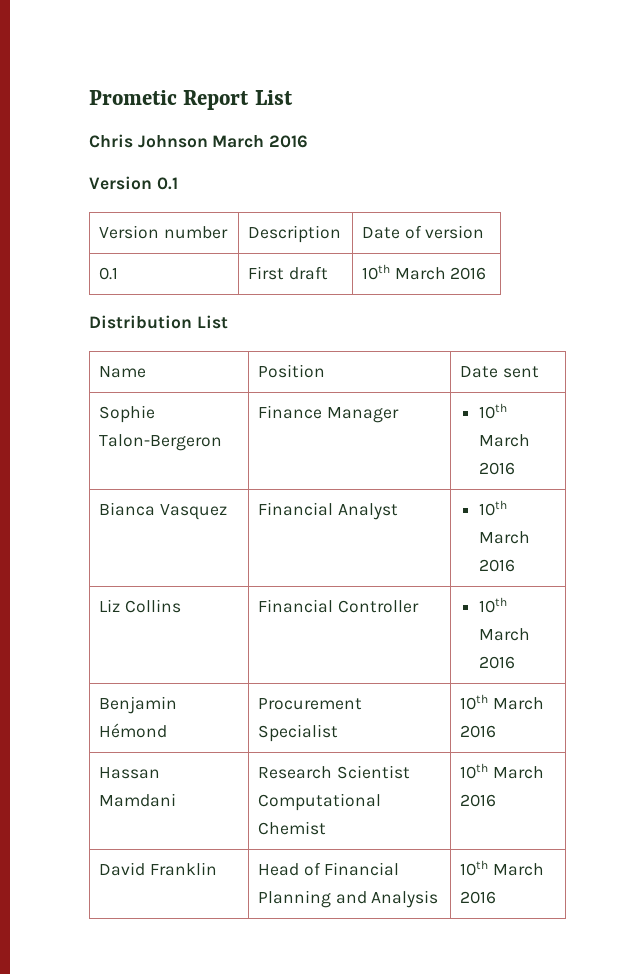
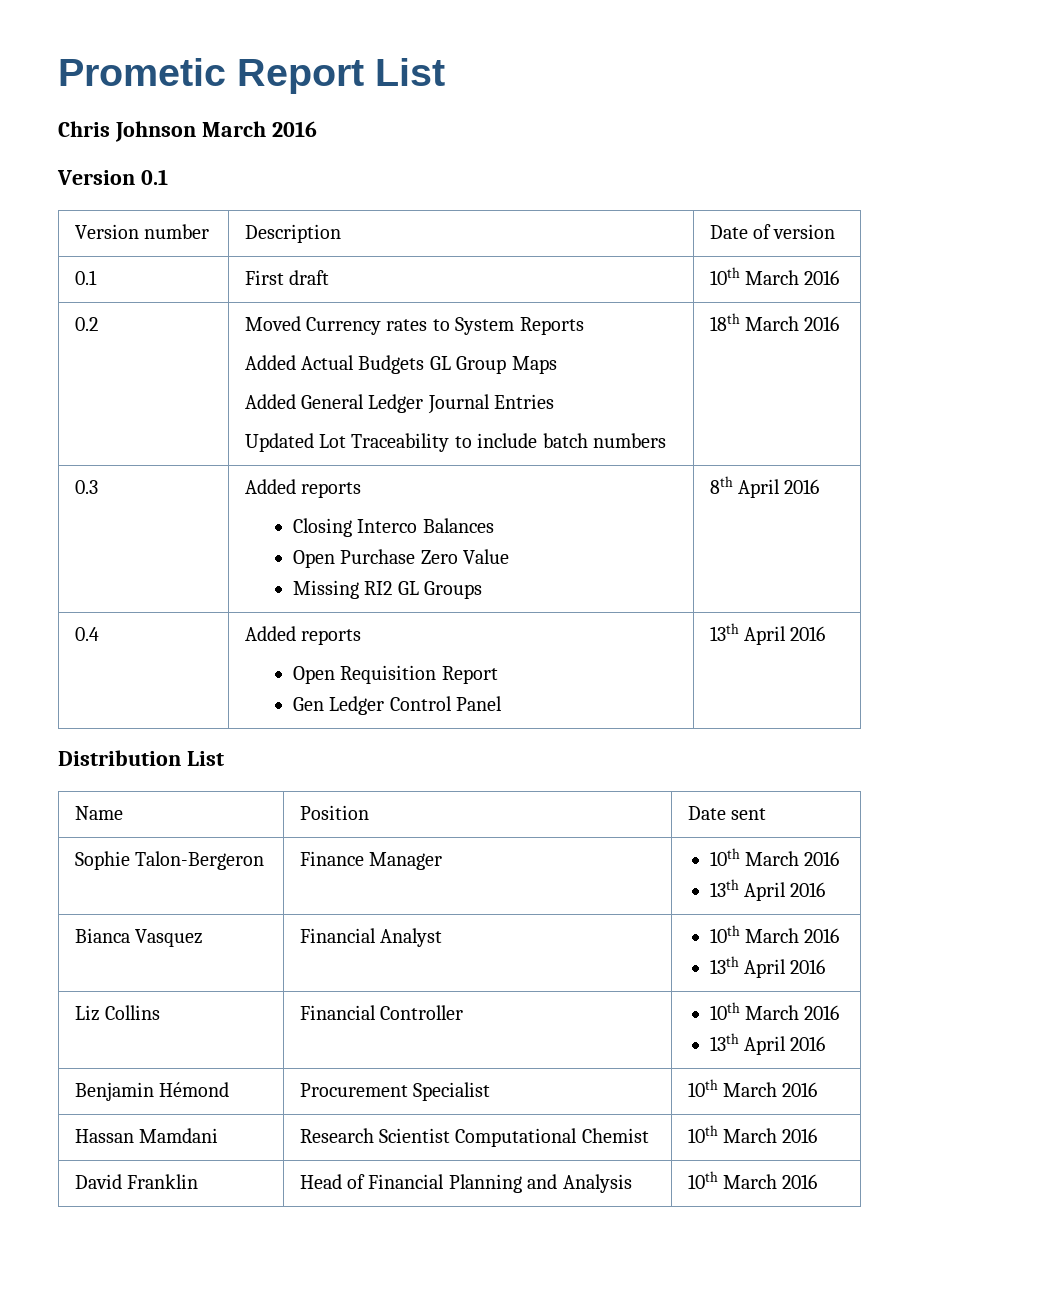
+ 0.2 | Moved Currency rates to System Reports
+ Added Actual Budgets GL Group Maps
+ Added General Ledger Journal Entries
+ Updated Lot Traceability to include batch numbers | 18th March 2016
+ 0.3 | Added reports
+ Closing Interco Balances
+ Open Purchase Zero Value
+ Missing RI2 GL Groups | 8th April 2016
+ 0.4 | Added reports
+ Open Requisition Report
+ Gen Ledger Control Panel | 13th April 2016
  Sophie Talon-Bergeron | Finance Manager | 10th March 2016
+ 13th April 2016
  Bianca Vasquez | Financial Analyst | 10th March 2016
+ 13th April 2016
  Liz Collins | Financial Controller | 10th March 2016
+ 13th April 2016

